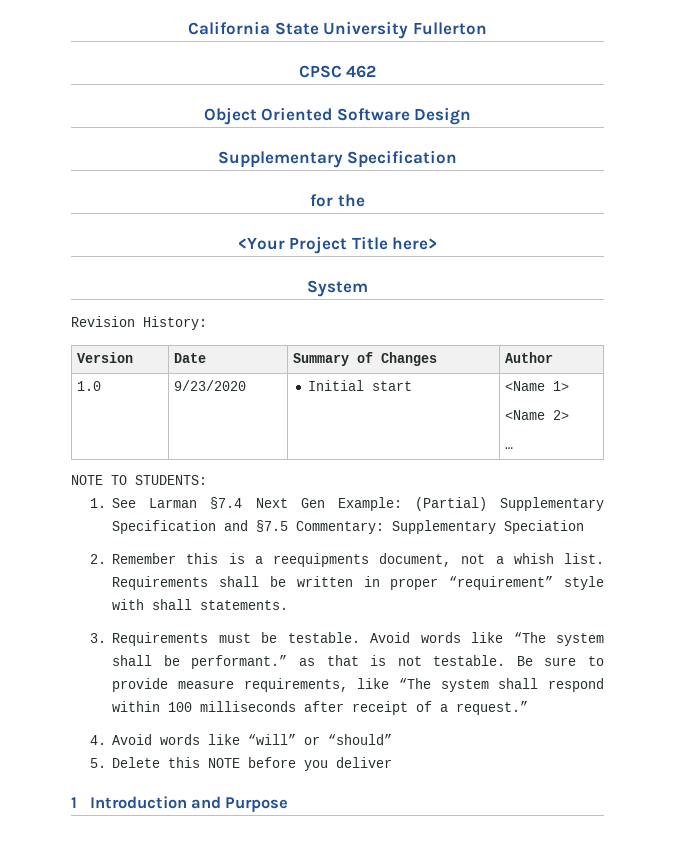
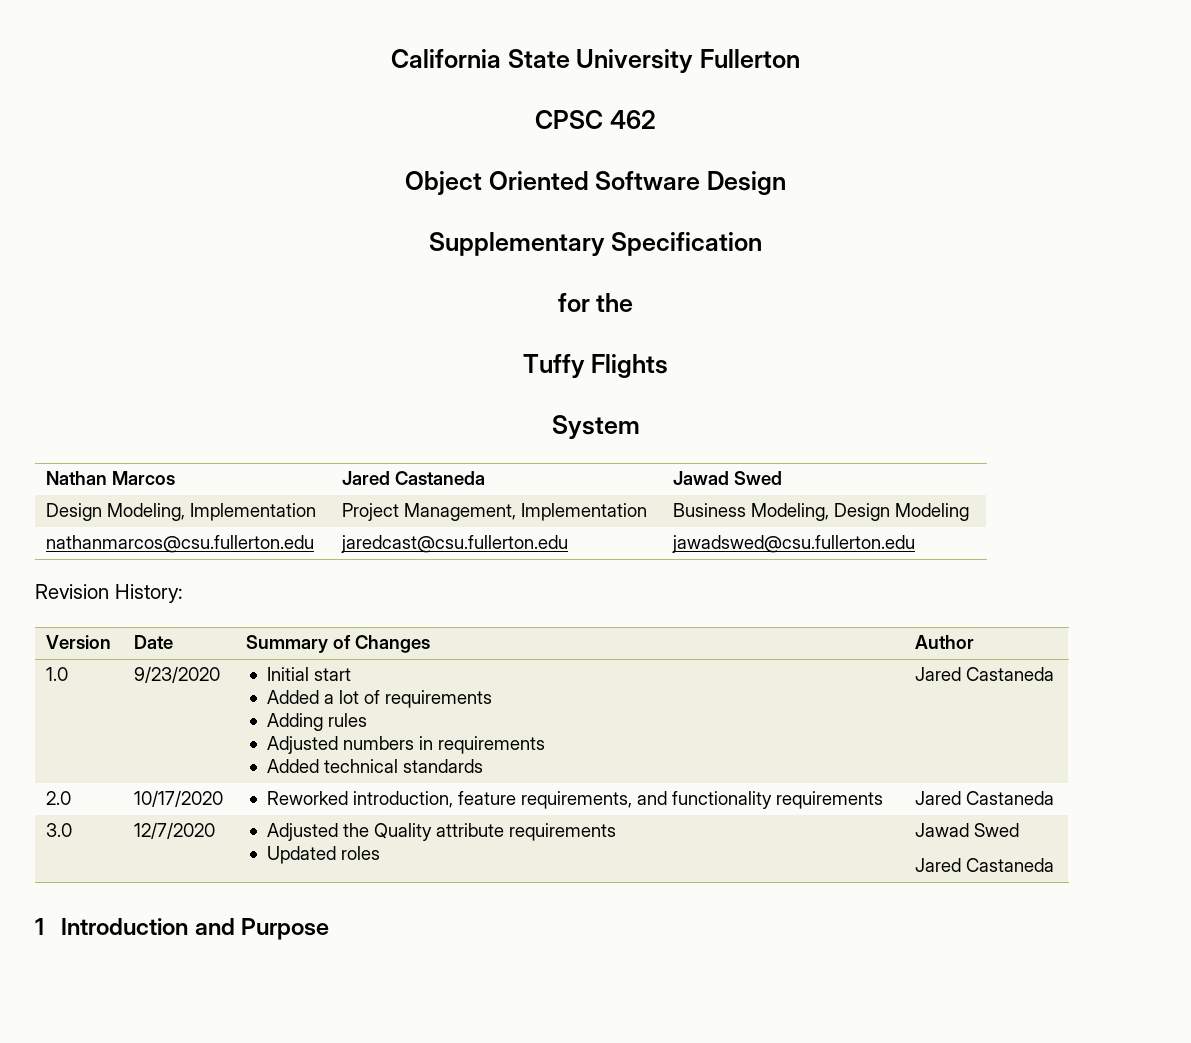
- <Your Project Title here>
+ Tuffy Flights
  System
+ Nathan Marcos | Jared Castaneda | Jawad Swed
+ Design Modeling, Implementation | Project Management, Implementation | Business Modeling, Design Modeling
+ nathanmarcos@csu.fullerton.edu | jaredcast@csu.fullerton.edu | jawadswed@csu.fullerton.edu
- 1.0 | 9/23/2020 | Initial start | <Name 1>
- <Name 2>
- …
- NOTE TO STUDENTS:
- 1. See Larman §7.4 Next Gen Example: (Partial) Supplementary Specification and §7.5 Commentary: Supplementary Speciation
- 2. Remember this is a reequipments document, not a whish list. Requirements shall be written in proper “requirement” style with shall statements.
- 3. Requirements must be testable. Avoid words like “The system shall be performant.” as that is not testable. Be sure to provide measure requirements, like “The system shall respond within 100 milliseconds after receipt of a request.”
- 4. Avoid words like “will” or “should”
- 5. Delete this NOTE before you deliver
+ 1.0 | 9/23/2020 | Initial start
+ Added a lot of requirements
+ Adding rules
+ Adjusted numbers in requirements
+ Added technical standards | Jared Castaneda
+ 2.0 | 10/17/2020 | Reworked introduction, feature requirements, and functionality requirements | Jared Castaneda
+ 3.0 | 12/7/2020 | Adjusted the Quality attribute requirements
+ Updated roles | Jawad Swed
+ Jared Castaneda

